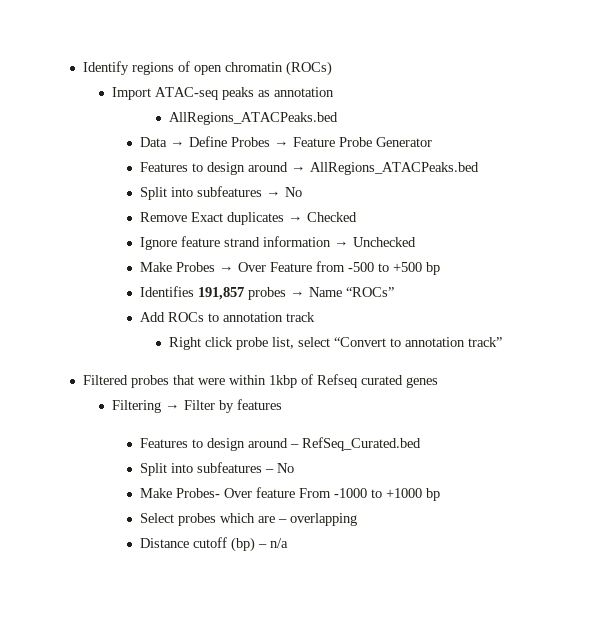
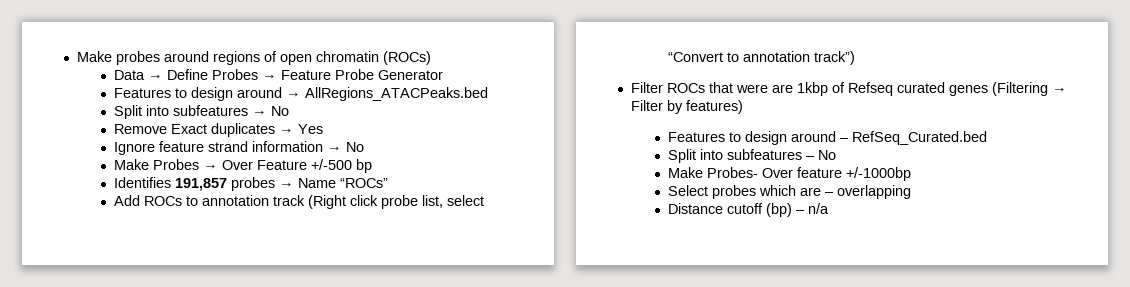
- Identify regions of open chromatin (ROCs)
+ Make probes around regions of open chromatin (ROCs)
- Import ATAC-seq peaks as annotation
- AllRegions_ATACPeaks.bed
- Remove Exact duplicates → Checked
+ Remove Exact duplicates → Yes
- Ignore feature strand information → Unchecked
+ Ignore feature strand information → No
- Make Probes → Over Feature from -500 to +500 bp
+ Make Probes → Over Feature +/-500 bp
- Add ROCs to annotation track
- Right click probe list, select “Convert to annotation track”
- Filtered probes that were within 1kbp of Refseq curated genes
- Filtering → Filter by features
+ Add ROCs to annotation track (Right click probe list, select “Convert to annotation track”)
+ Filter ROCs that were are 1kbp of Refseq curated genes (Filtering → Filter by features)
- Make Probes- Over feature From -1000 to +1000 bp
+ Make Probes- Over feature +/-1000bp

